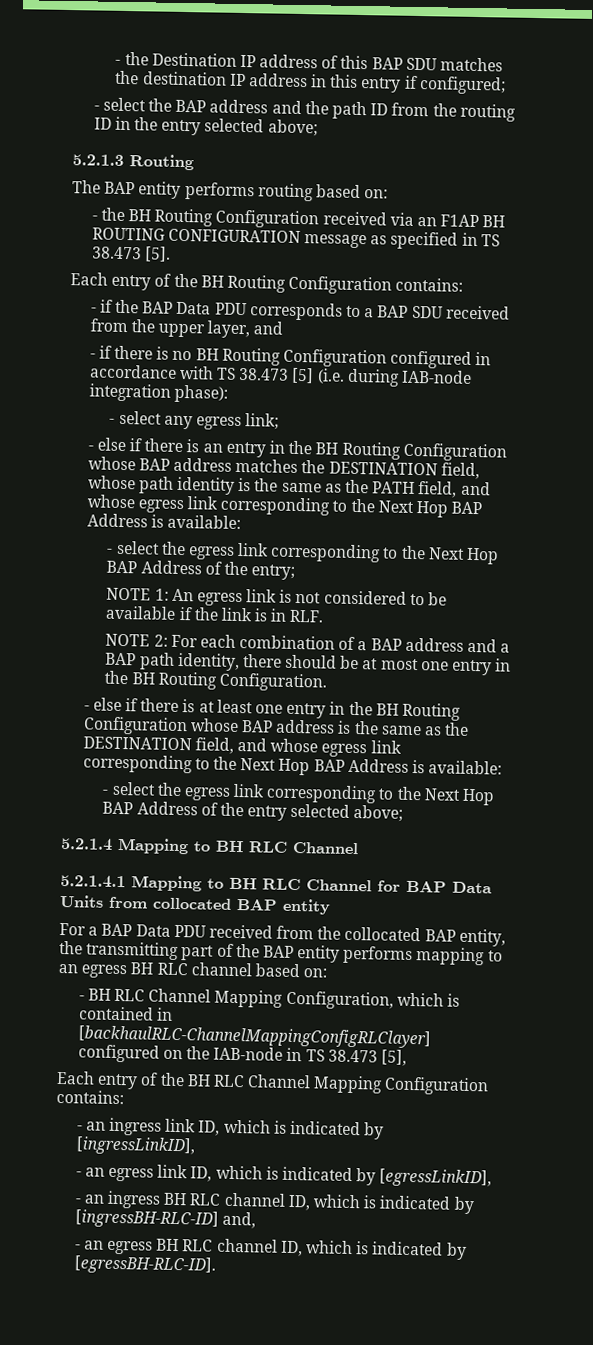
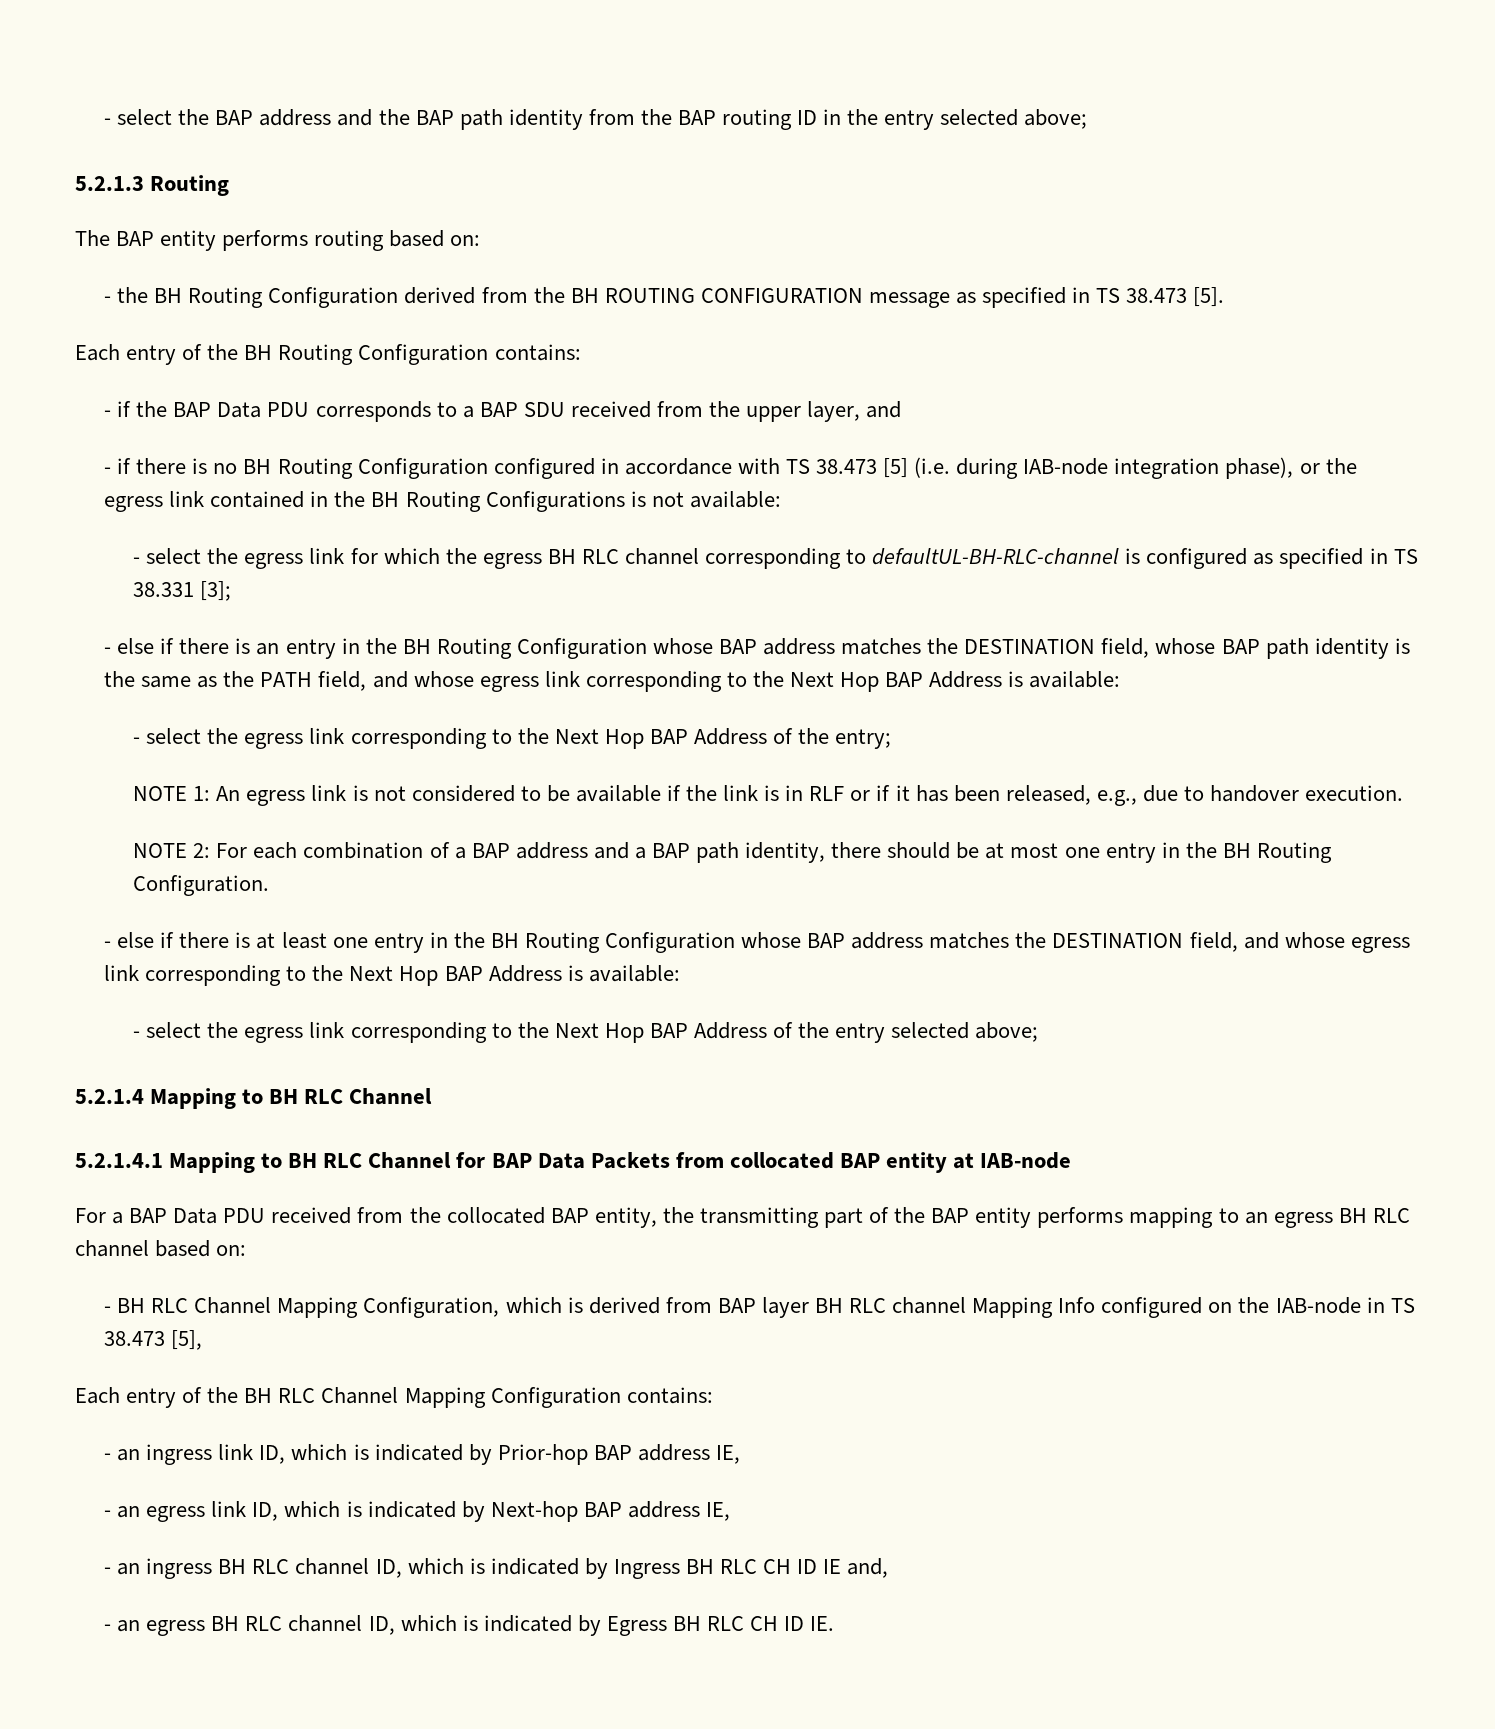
- - the Destination IP address of this BAP SDU matches the destination IP address in this entry if configured;
- - select the BAP address and the path ID from the routing ID in the entry selected above;
+ - select the BAP address and the BAP path identity from the BAP routing ID in the entry selected above;
- - the BH Routing Configuration received via an F1AP BH ROUTING CONFIGURATION message as specified in TS 38.473 [5].
+ - the BH Routing Configuration derived from the BH ROUTING CONFIGURATION message as specified in TS 38.473 [5].
- - if there is no BH Routing Configuration configured in accordance with TS 38.473 [5] (i.e. during IAB-node integration phase):
- - select any egress link;
+ - if there is no BH Routing Configuration configured in accordance with TS 38.473 [5] (i.e. during IAB-node integration phase), or the egress link contained in the BH Routing Configurations is not available:
+ - select the egress link for which the egress BH RLC channel corresponding to defaultUL-BH-RLC-channel is configured as specified in TS 38.331 [3];
- - else if there is an entry in the BH Routing Configuration whose BAP address matches the DESTINATION field, whose path identity is the same as the PATH field, and whose egress link corresponding to the Next Hop BAP Address is available:
+ - else if there is an entry in the BH Routing Configuration whose BAP address matches the DESTINATION field, whose BAP path identity is the same as the PATH field, and whose egress link corresponding to the Next Hop BAP Address is available:
- NOTE 1: An egress link is not considered to be available if the link is in RLF.
+ NOTE 1: An egress link is not considered to be available if the link is in RLF or if it has been released, e.g., due to handover execution.
- - else if there is at least one entry in the BH Routing Configuration whose BAP address is the same as the DESTINATION field, and whose egress link corresponding to the Next Hop BAP Address is available:
+ - else if there is at least one entry in the BH Routing Configuration whose BAP address matches the DESTINATION field, and whose egress link corresponding to the Next Hop BAP Address is available:
- 5.2.1.4.1 Mapping to BH RLC Channel for BAP Data Units from collocated BAP entity
+ 5.2.1.4.1 Mapping to BH RLC Channel for BAP Data Packets from collocated BAP entity at IAB-node
- - BH RLC Channel Mapping Configuration, which is contained in [backhaulRLC-ChannelMappingConfigRLClayer] configured on the IAB-node in TS 38.473 [5],
+ - BH RLC Channel Mapping Configuration, which is derived from BAP layer BH RLC channel Mapping Info configured on the IAB-node in TS 38.473 [5],
- - an ingress link ID, which is indicated by [ingressLinkID],
+ - an ingress link ID, which is indicated by Prior-hop BAP address IE,
- - an egress link ID, which is indicated by [egressLinkID],
+ - an egress link ID, which is indicated by Next-hop BAP address IE,
- - an ingress BH RLC channel ID, which is indicated by [ingressBH-RLC-ID] and,
+ - an ingress BH RLC channel ID, which is indicated by Ingress BH RLC CH ID IE and,
- - an egress BH RLC channel ID, which is indicated by [egressBH-RLC-ID].
+ - an egress BH RLC channel ID, which is indicated by Egress BH RLC CH ID IE.

